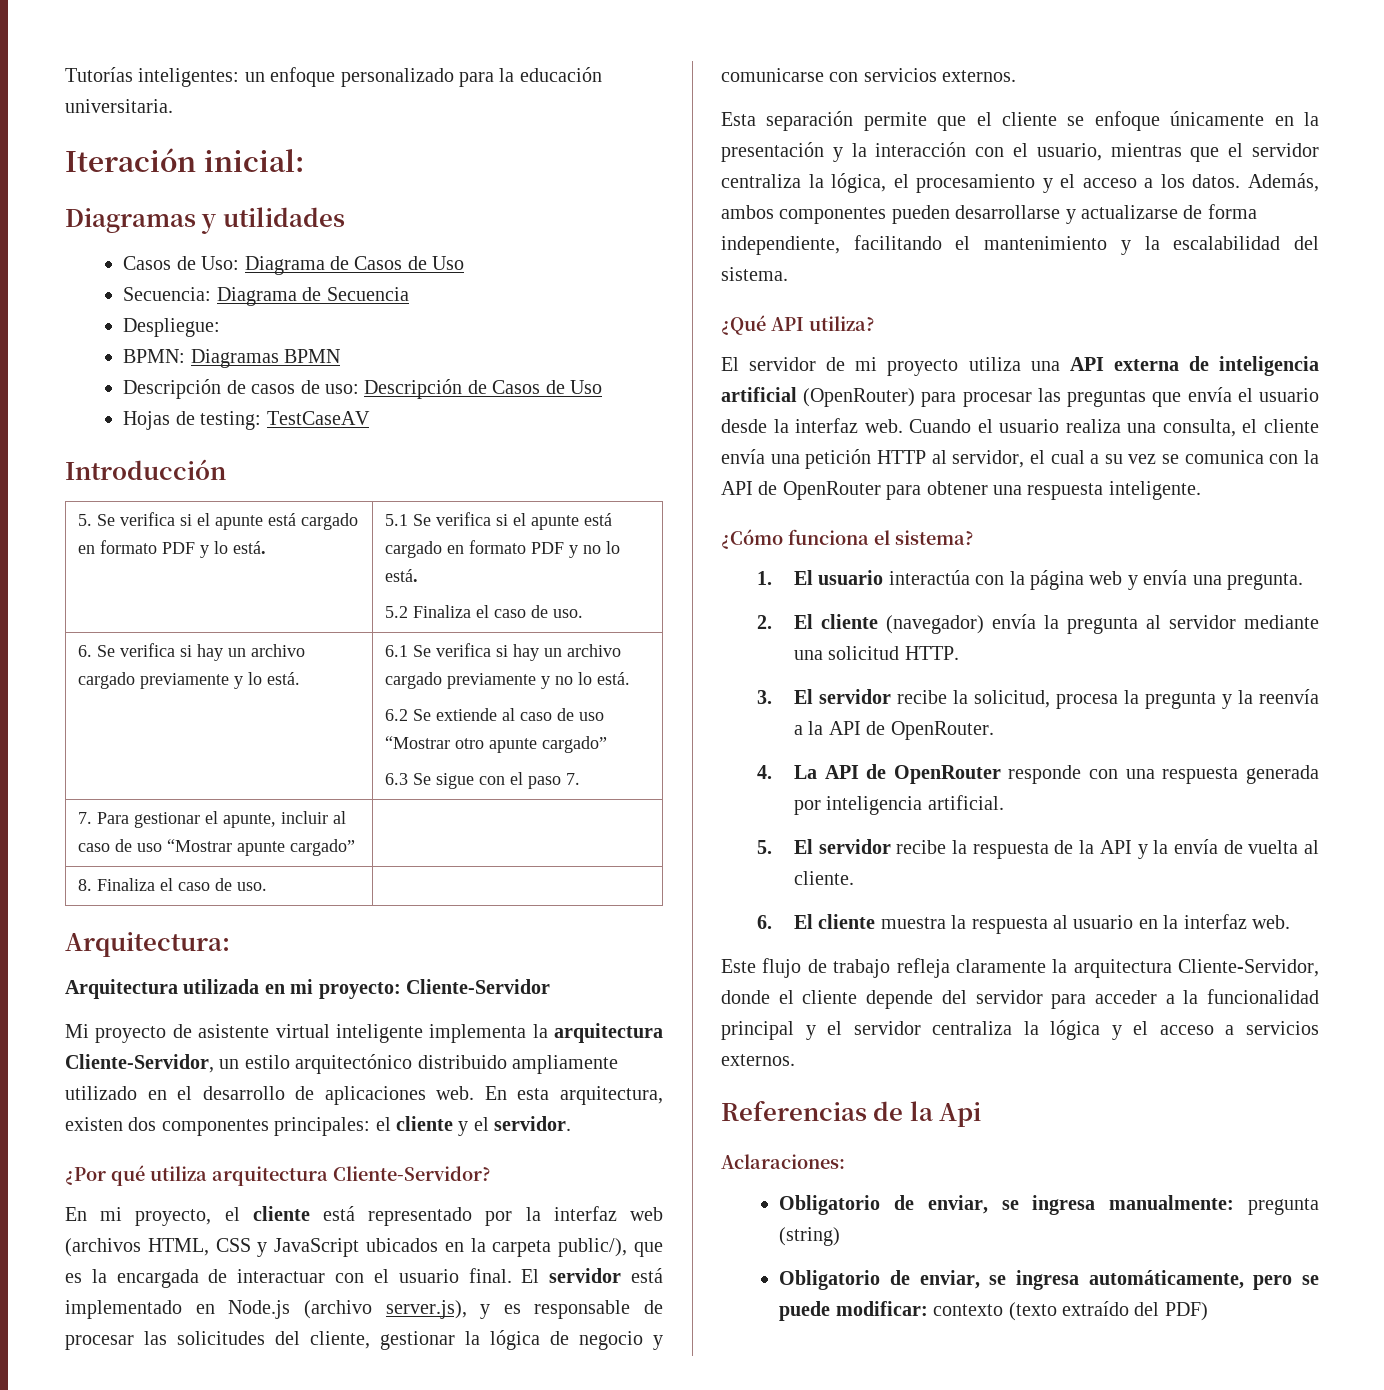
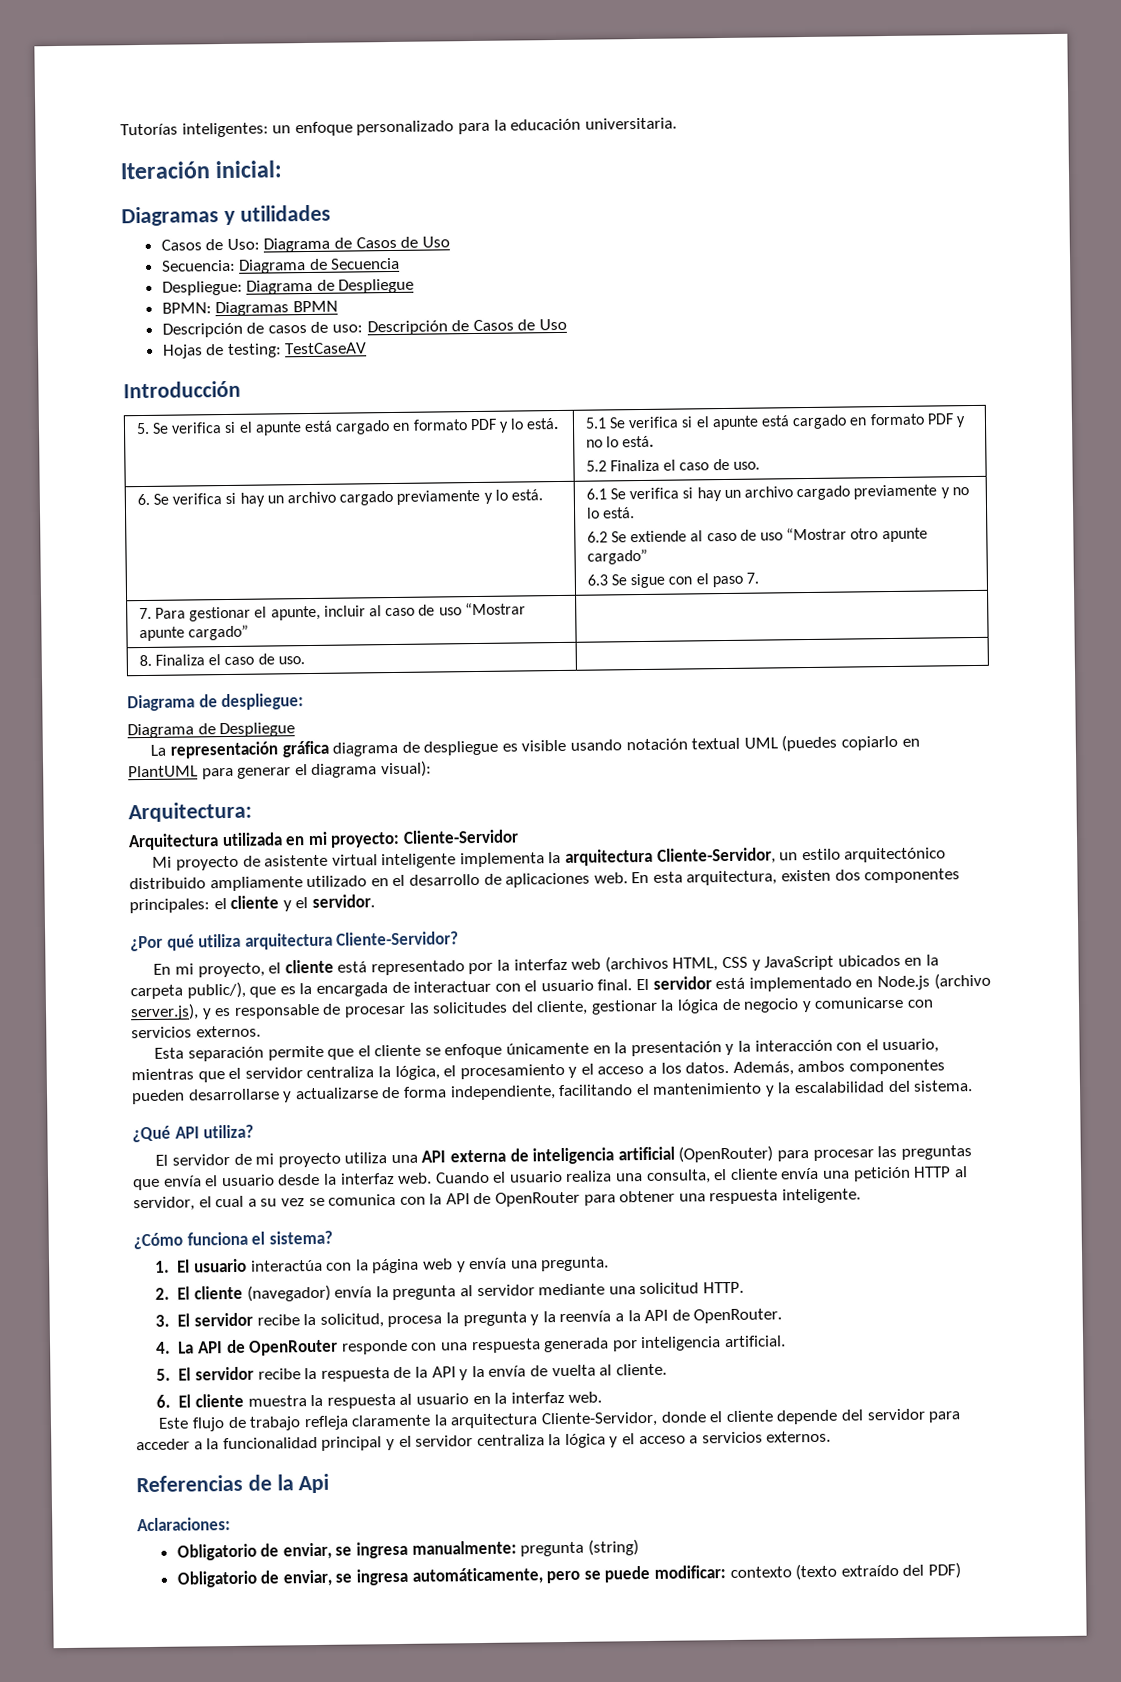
- Despliegue:
+ Despliegue: Diagrama de Despliegue
+ Diagrama de despliegue:
+ Diagrama de Despliegue
+ La representación gráfica diagrama de despliegue es visible usando notación textual UML (puedes copiarlo en PlantUML para generar el diagrama visual):

